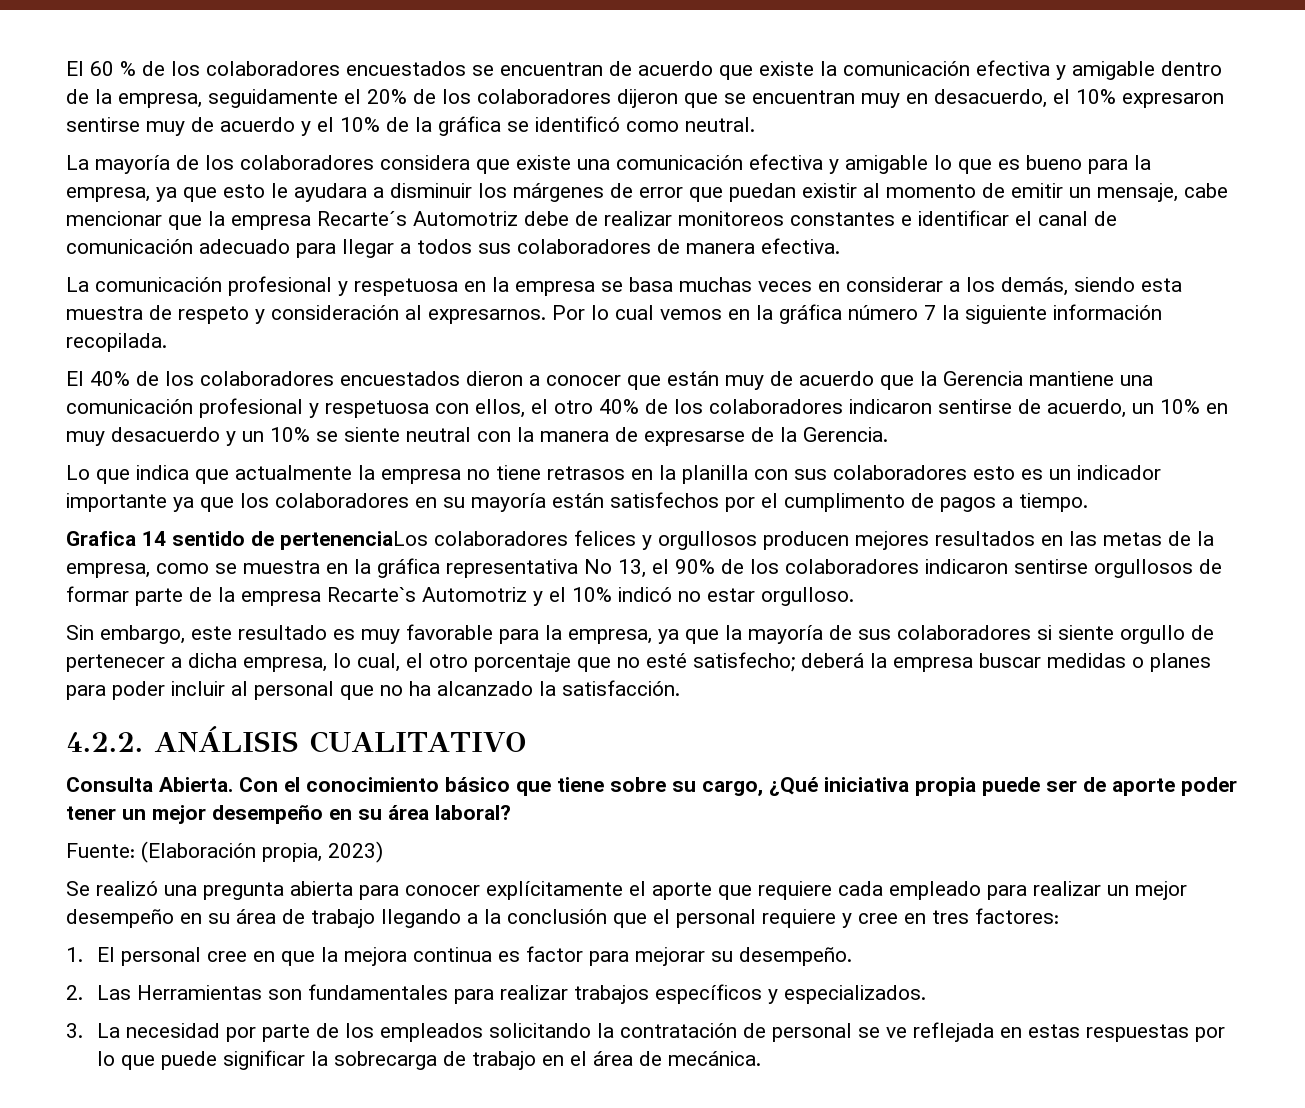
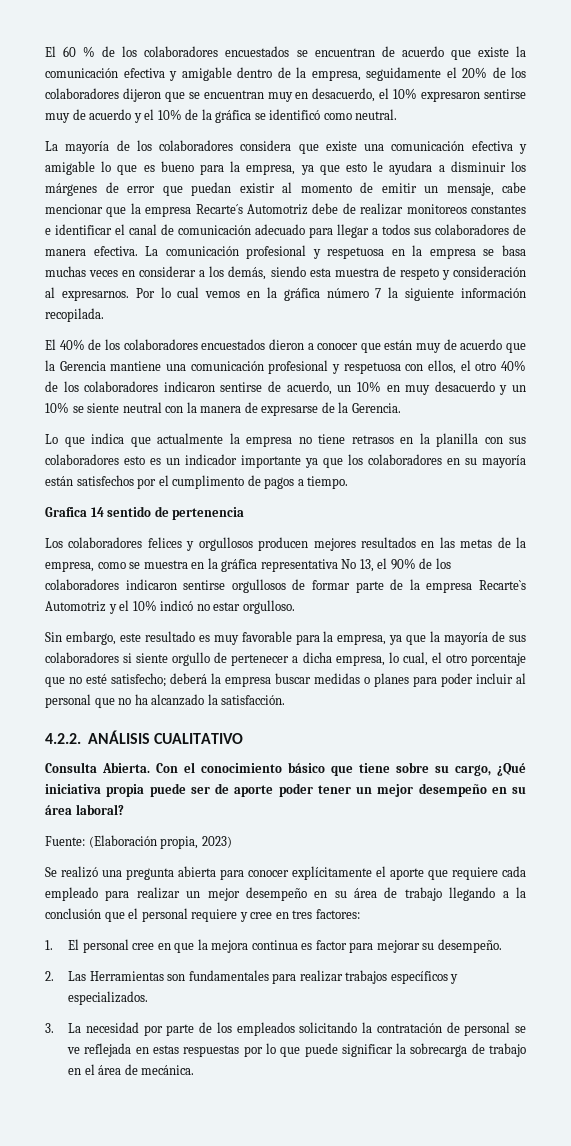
- La mayoría de los colaboradores considera que existe una comunicación efectiva y amigable lo que es bueno para la empresa, ya que esto le ayudara a disminuir los márgenes de error que puedan existir al momento de emitir un mensaje, cabe mencionar que la empresa Recarte´s Automotriz debe de realizar monitoreos constantes e identificar el canal de comunicación adecuado para llegar a todos sus colaboradores de manera efectiva.
- La comunicación profesional y respetuosa en la empresa se basa muchas veces en considerar a los demás, siendo esta muestra de respeto y consideración al expresarnos.
+ La mayoría de los colaboradores considera que existe una comunicación efectiva y amigable lo que es bueno para la empresa, ya que esto le ayudara a disminuir los márgenes de error que puedan existir al momento de emitir un mensaje, cabe mencionar que la empresa Recarte´s Automotriz debe de realizar monitoreos constantes e identificar el canal de comunicación adecuado para llegar a todos sus colaboradores de manera efectiva. La comunicación profesional y respetuosa en la empresa se basa muchas veces en considerar a los demás, siendo esta muestra de respeto y consideración al expresarnos.
- Grafica 14 sentido de pertenenciaLos colaboradores felices y orgullosos producen mejores resultados en las metas de la empresa, como se muestra en la gráfica representativa No 13, el 90% de los colaboradores indicaron sentirse orgullosos de formar parte de la empresa Recarte`s Automotriz y el 10% indicó no estar orgulloso.
+ Grafica 14 sentido de pertenencia
+ Los colaboradores felices y orgullosos producen mejores resultados en las metas de la empresa, como se muestra en la gráfica representativa No 13, el 90% de los colaboradores indicaron sentirse orgullosos de formar parte de la empresa Recarte`s Automotriz y el 10% indicó no estar orgulloso.

